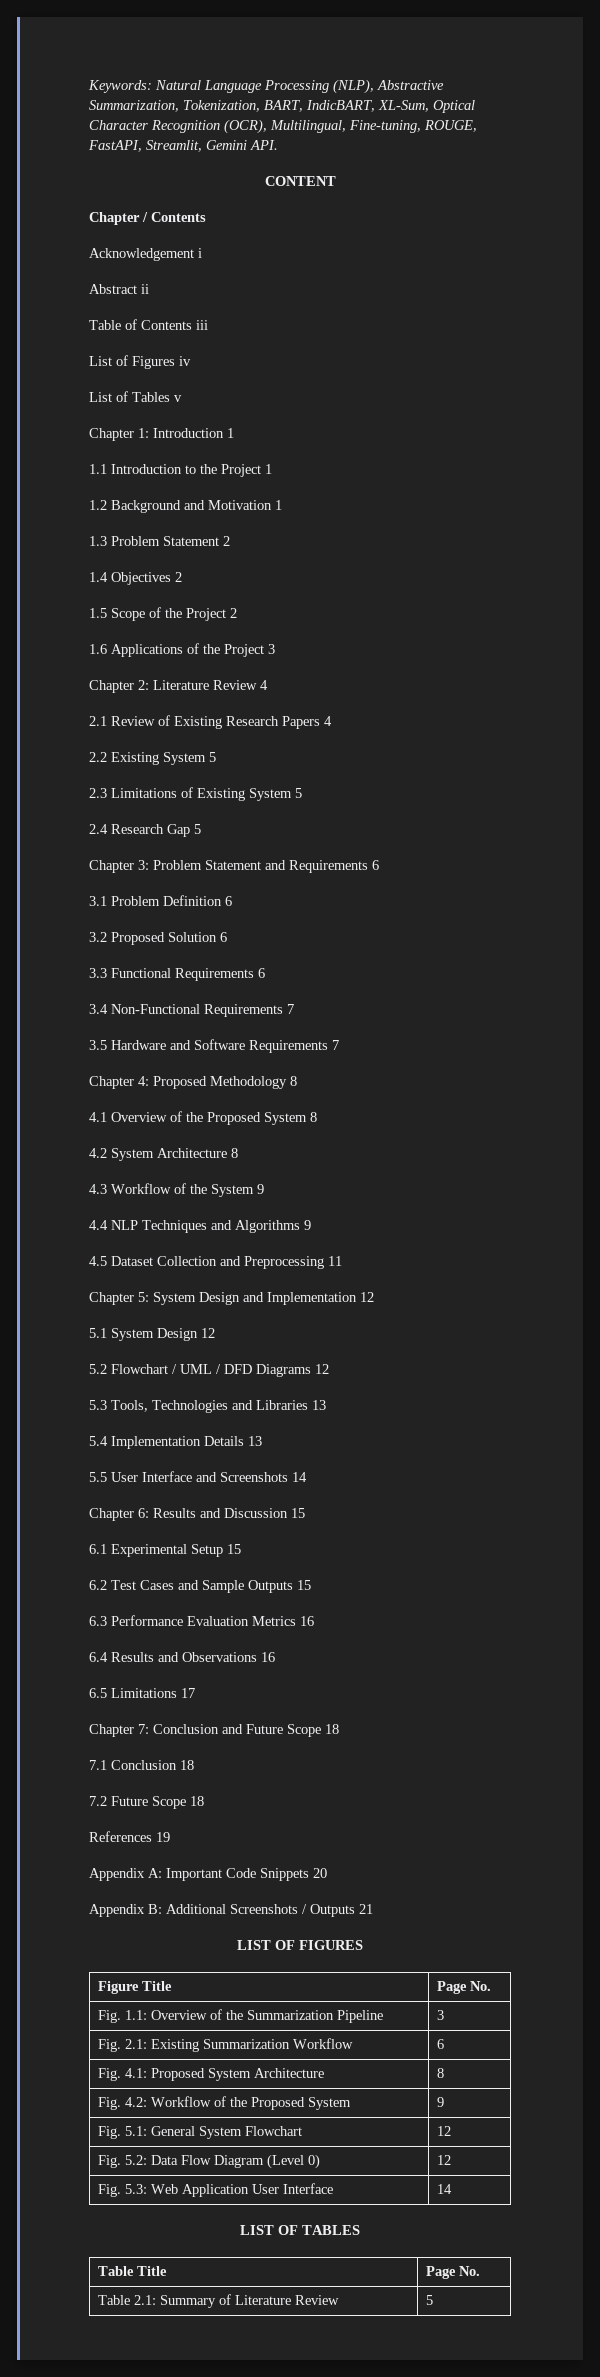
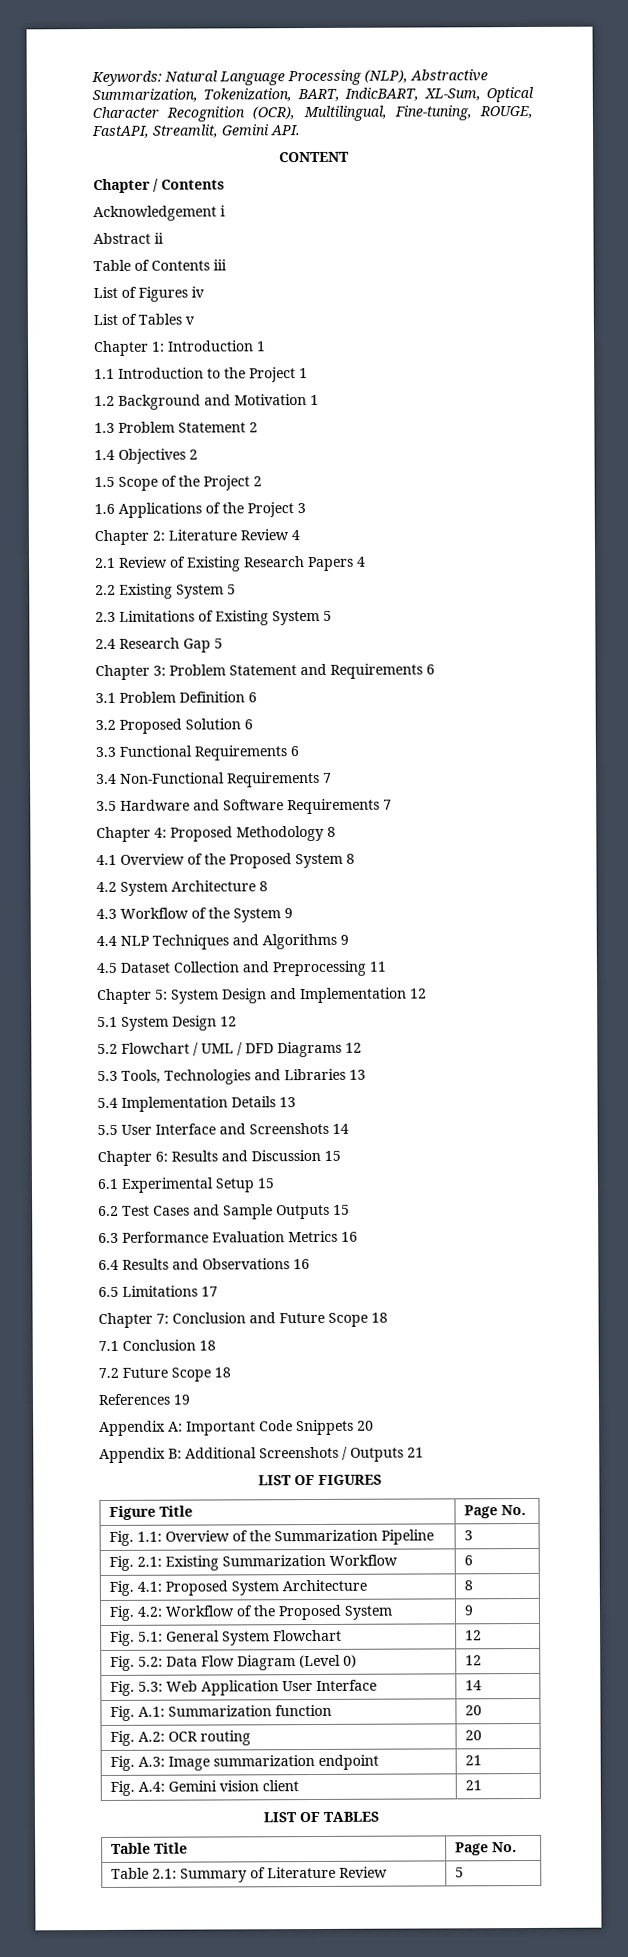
+ Fig. A.1: Summarization function | 20
+ Fig. A.2: OCR routing | 20
+ Fig. A.3: Image summarization endpoint | 21
+ Fig. A.4: Gemini vision client | 21

